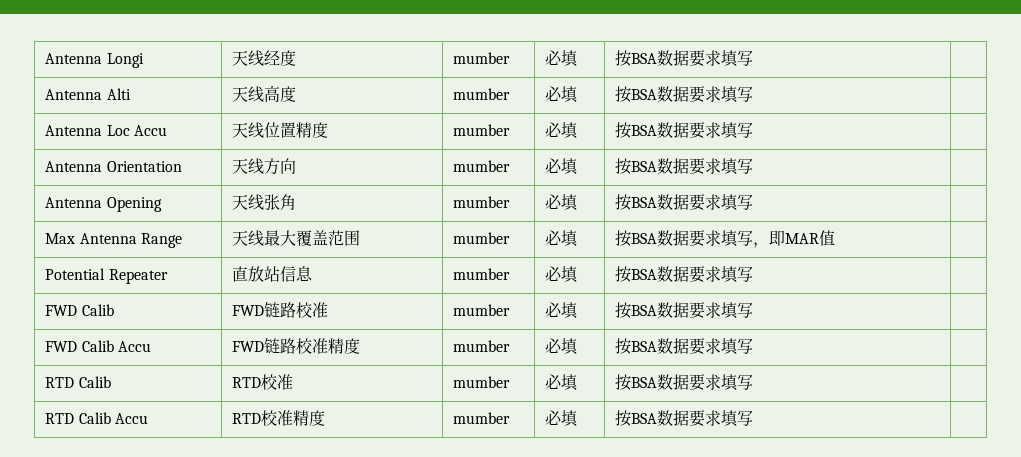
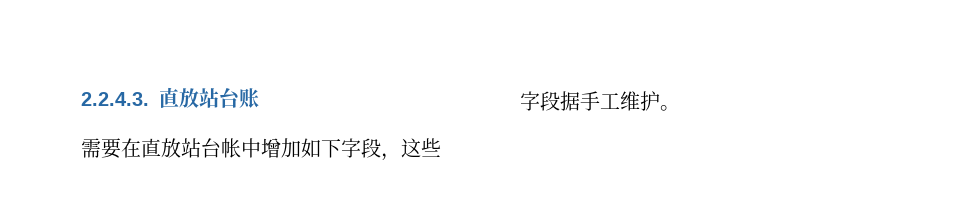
- Antenna Longi | 天线经度 | mumber | 必填 | 按BSA数据要求填写 |
- Antenna Alti | 天线高度 | mumber | 必填 | 按BSA数据要求填写 |
- Antenna Loc Accu | 天线位置精度 | mumber | 必填 | 按BSA数据要求填写 |
- Antenna Orientation | 天线方向 | mumber | 必填 | 按BSA数据要求填写 |
- Antenna Opening | 天线张角 | mumber | 必填 | 按BSA数据要求填写 |
- Max Antenna Range | 天线最大覆盖范围 | mumber | 必填 | 按BSA数据要求填写，即MAR值 |
- Potential Repeater | 直放站信息 | mumber | 必填 | 按BSA数据要求填写 |
- FWD Calib | FWD链路校准 | mumber | 必填 | 按BSA数据要求填写 |
- FWD Calib Accu | FWD链路校准精度 | mumber | 必填 | 按BSA数据要求填写 |
- RTD Calib | RTD校准 | mumber | 必填 | 按BSA数据要求填写 |
- RTD Calib Accu | RTD校准精度 | mumber | 必填 | 按BSA数据要求填写 |
+ 2.2.4.3.直放站台账
+ 需要在直放站台帐中增加如下字段，这些字段据手工维护。

